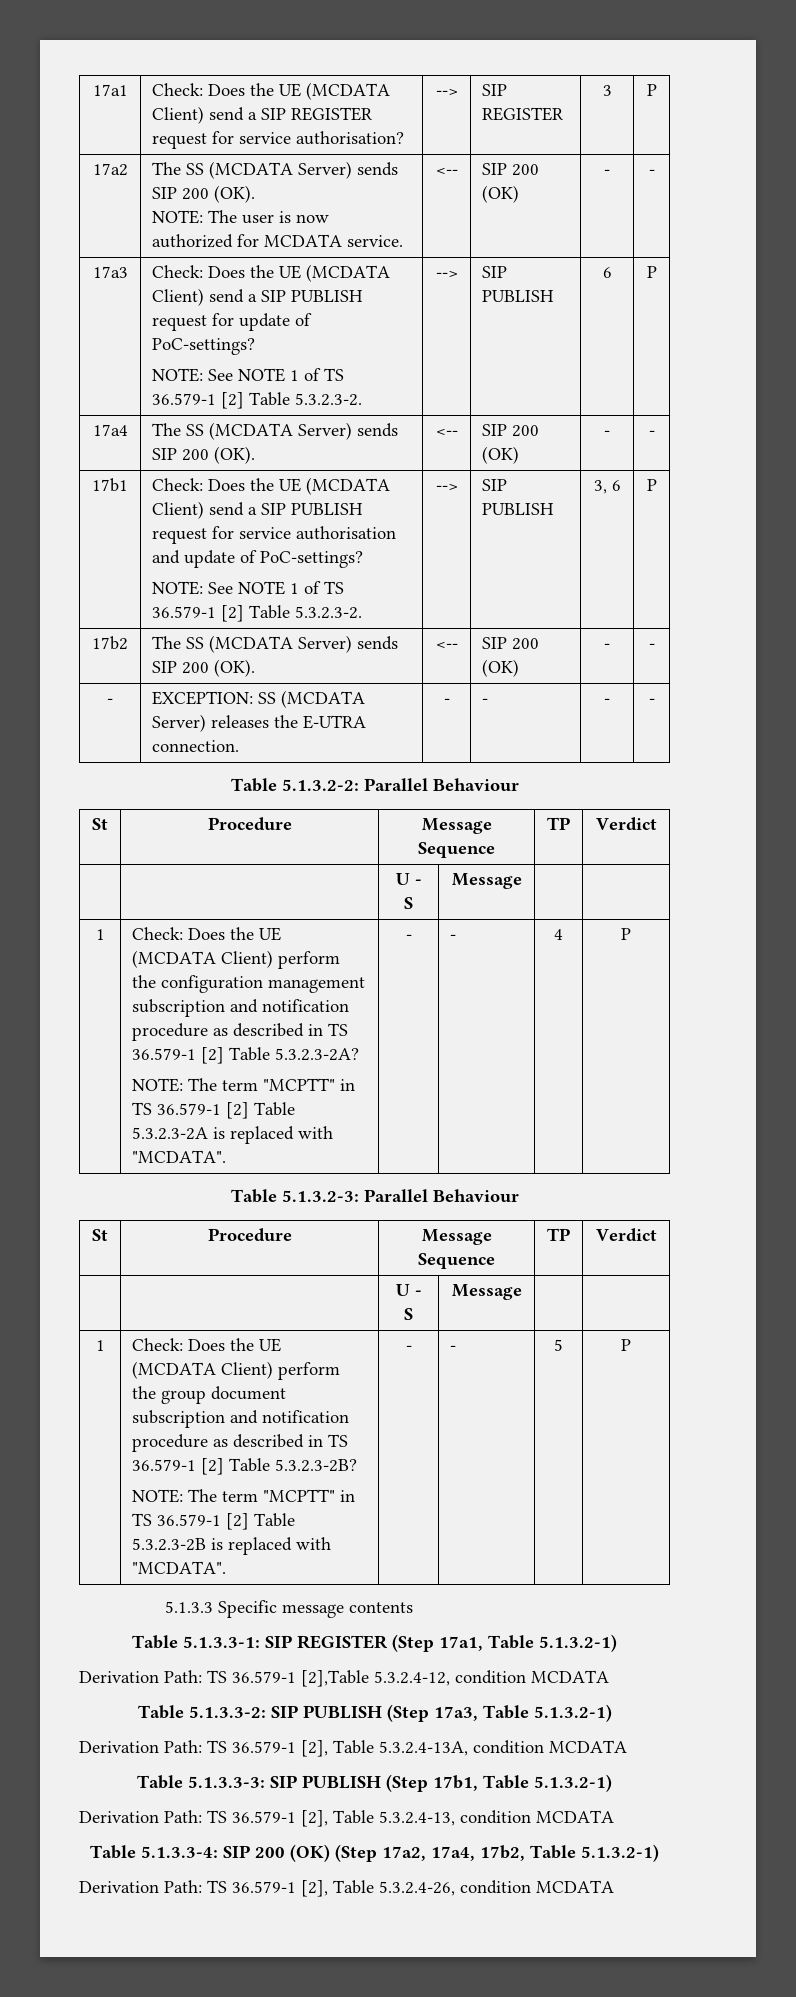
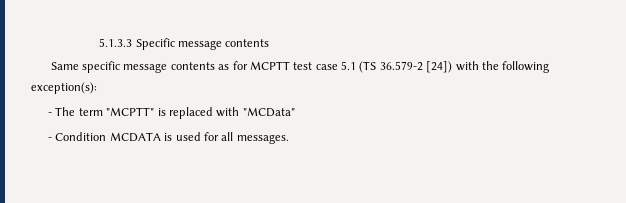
- 17a1 | Check: Does the UE (MCDATA Client) send a SIP REGISTER request for service authorisation? | --> | SIP REGISTER | 3 | P
- 17a2 | The SS (MCDATA Server) sends SIP 200 (OK).
- NOTE: The user is now authorized for MCDATA service. | <-- | SIP 200 (OK) | - | -
- 17a3 | Check: Does the UE (MCDATA Client) send a SIP PUBLISH request for update of PoC-settings?
- NOTE: See NOTE 1 of TS 36.579-1 [2] Table 5.3.2.3-2. | --> | SIP PUBLISH | 6 | P
- 17a4 | The SS (MCDATA Server) sends SIP 200 (OK). | <-- | SIP 200 (OK) | - | -
- 17b1 | Check: Does the UE (MCDATA Client) send a SIP PUBLISH request for service authorisation and update of PoC-settings?
- NOTE: See NOTE 1 of TS 36.579-1 [2] Table 5.3.2.3-2. | --> | SIP PUBLISH | 3, 6 | P
- 17b2 | The SS (MCDATA Server) sends SIP 200 (OK). | <-- | SIP 200 (OK) | - | -
- - | EXCEPTION: SS (MCDATA Server) releases the E-UTRA connection. | - | - | - | -
- Table 5.1.3.2-2: Parallel Behaviour
- St | Procedure | Message Sequence | TP | Verdict
- | | U - S | Message | |
- 1 | Check: Does the UE (MCDATA Client) perform the configuration management subscription and notification procedure as described in TS 36.579-1 [2] Table 5.3.2.3-2A?
- NOTE: The term "MCPTT" in TS 36.579-1 [2] Table 5.3.2.3-2A is replaced with "MCDATA". | - | - | 4 | P
- Table 5.1.3.2-3: Parallel Behaviour
- St | Procedure | Message Sequence | TP | Verdict
- | | U - S | Message | |
- 1 | Check: Does the UE (MCDATA Client) perform the group document subscription and notification procedure as described in TS 36.579-1 [2] Table 5.3.2.3-2B?
- NOTE: The term "MCPTT" in TS 36.579-1 [2] Table 5.3.2.3-2B is replaced with "MCDATA". | - | - | 5 | P
  5.1.3.3 Specific message contents
- Table 5.1.3.3-1: SIP REGISTER (Step 17a1, Table 5.1.3.2-1)
- Derivation Path: TS 36.579-1 [2],Table 5.3.2.4-12, condition MCDATA
- Table 5.1.3.3-2: SIP PUBLISH (Step 17a3, Table 5.1.3.2-1)
- Derivation Path: TS 36.579-1 [2], Table 5.3.2.4-13A, condition MCDATA
- Table 5.1.3.3-3: SIP PUBLISH (Step 17b1, Table 5.1.3.2-1)
- Derivation Path: TS 36.579-1 [2], Table 5.3.2.4-13, condition MCDATA
- Table 5.1.3.3-4: SIP 200 (OK) (Step 17a2, 17a4, 17b2, Table 5.1.3.2-1)
- Derivation Path: TS 36.579-1 [2], Table 5.3.2.4-26, condition MCDATA
+ Same specific message contents as for MCPTT test case 5.1 (TS 36.579-2 [24]) with the following exception(s):
+ - The term "MCPTT" is replaced with "MCData"
+ - Condition MCDATA is used for all messages.

